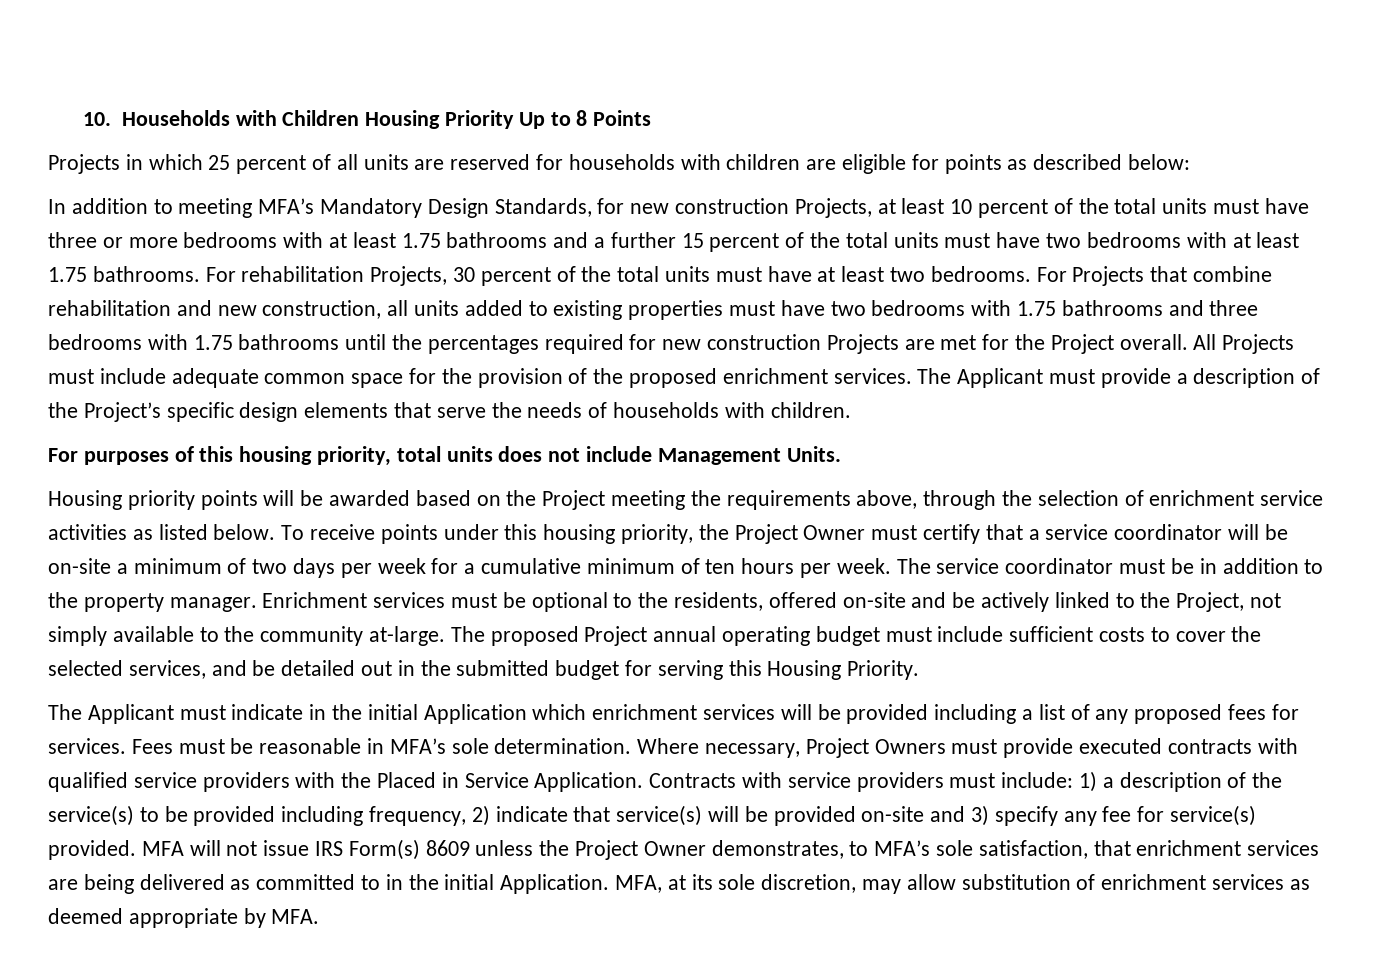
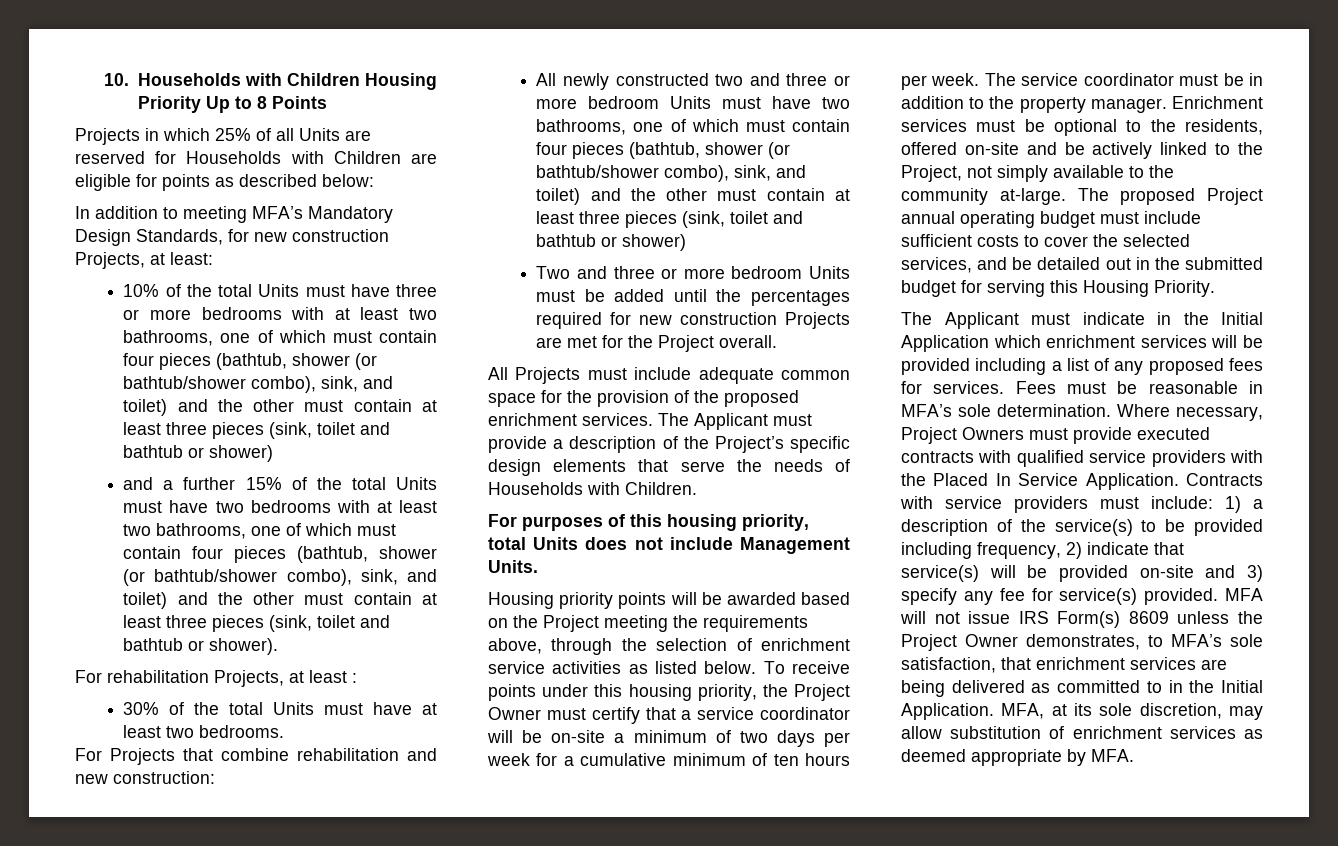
- Projects in which 25 percent of all units are reserved for households with children are eligible for points as described below:
+ Projects in which 25% of all Units are reserved for Households with Children are eligible for points as described below:
- In addition to meeting MFA’s Mandatory Design Standards, for new construction Projects, at least 10 percent of the total units must have three or more bedrooms with at least 1.75 bathrooms and a further 15 percent of the total units must have two bedrooms with at least 1.75 bathrooms. For rehabilitation Projects, 30 percent of the total units must have at least two bedrooms. For Projects that combine rehabilitation and new construction, all units added to existing properties must have two bedrooms with 1.75 bathrooms and three bedrooms with 1.75 bathrooms until the percentages required for new construction Projects are met for the Project overall. All Projects must include adequate common space for the provision of the proposed enrichment services.
+ In addition to meeting MFA’s Mandatory Design Standards, for new construction Projects, at least:
+ 10% of the total Units must have three or more bedrooms with at least two bathrooms, one of which must contain four pieces (bathtub, shower (or bathtub/shower combo), sink, and toilet) and the other must contain at least three pieces (sink, toilet and bathtub or shower)
+ and a further 15% of the total Units must have two bedrooms with at least two bathrooms, one of which must contain four pieces (bathtub, shower (or bathtub/shower combo), sink, and toilet) and the other must contain at least three pieces (sink, toilet and bathtub or shower).
+ For rehabilitation Projects, at least :
+ 30% of the total Units must have at least two bedrooms.
+ For Projects that combine rehabilitation and new construction:
+ All newly constructed two and three or more bedroom Units must have two bathrooms, one of which must contain four pieces (bathtub, shower (or bathtub/shower combo), sink, and toilet) and the other must contain at least three pieces (sink, toilet and bathtub or shower)
+ Two and three or more bedroom Units must be added until the percentages required for new construction Projects are met for the Project overall.
+ All Projects must include adequate common space for the provision of the proposed enrichment services.
- The Applicant must provide a description of the Project’s specific design elements that serve the needs of households with children.
+ The Applicant must provide a description of the Project’s specific design elements that serve the needs of Households with Children.
- For purposes of this housing priority, total units does not include Management Units.
+ For purposes of this housing priority, total Units does not include Management Units.
- The Applicant must indicate in the initial Application which enrichment services will be provided including a list of any proposed fees for services.
+ The Applicant must indicate in the Initial Application which enrichment services will be provided including a list of any proposed fees for services.
- Where necessary, Project Owners must provide executed contracts with qualified service providers with the Placed in Service Application.
+ Where necessary, Project Owners must provide executed contracts with qualified service providers with the Placed In Service Application.
- MFA will not issue IRS Form(s) 8609 unless the Project Owner demonstrates, to MFA’s sole satisfaction, that enrichment services are being delivered as committed to in the initial Application.
+ MFA will not issue IRS Form(s) 8609 unless the Project Owner demonstrates, to MFA’s sole satisfaction, that enrichment services are being delivered as committed to in the Initial Application.

